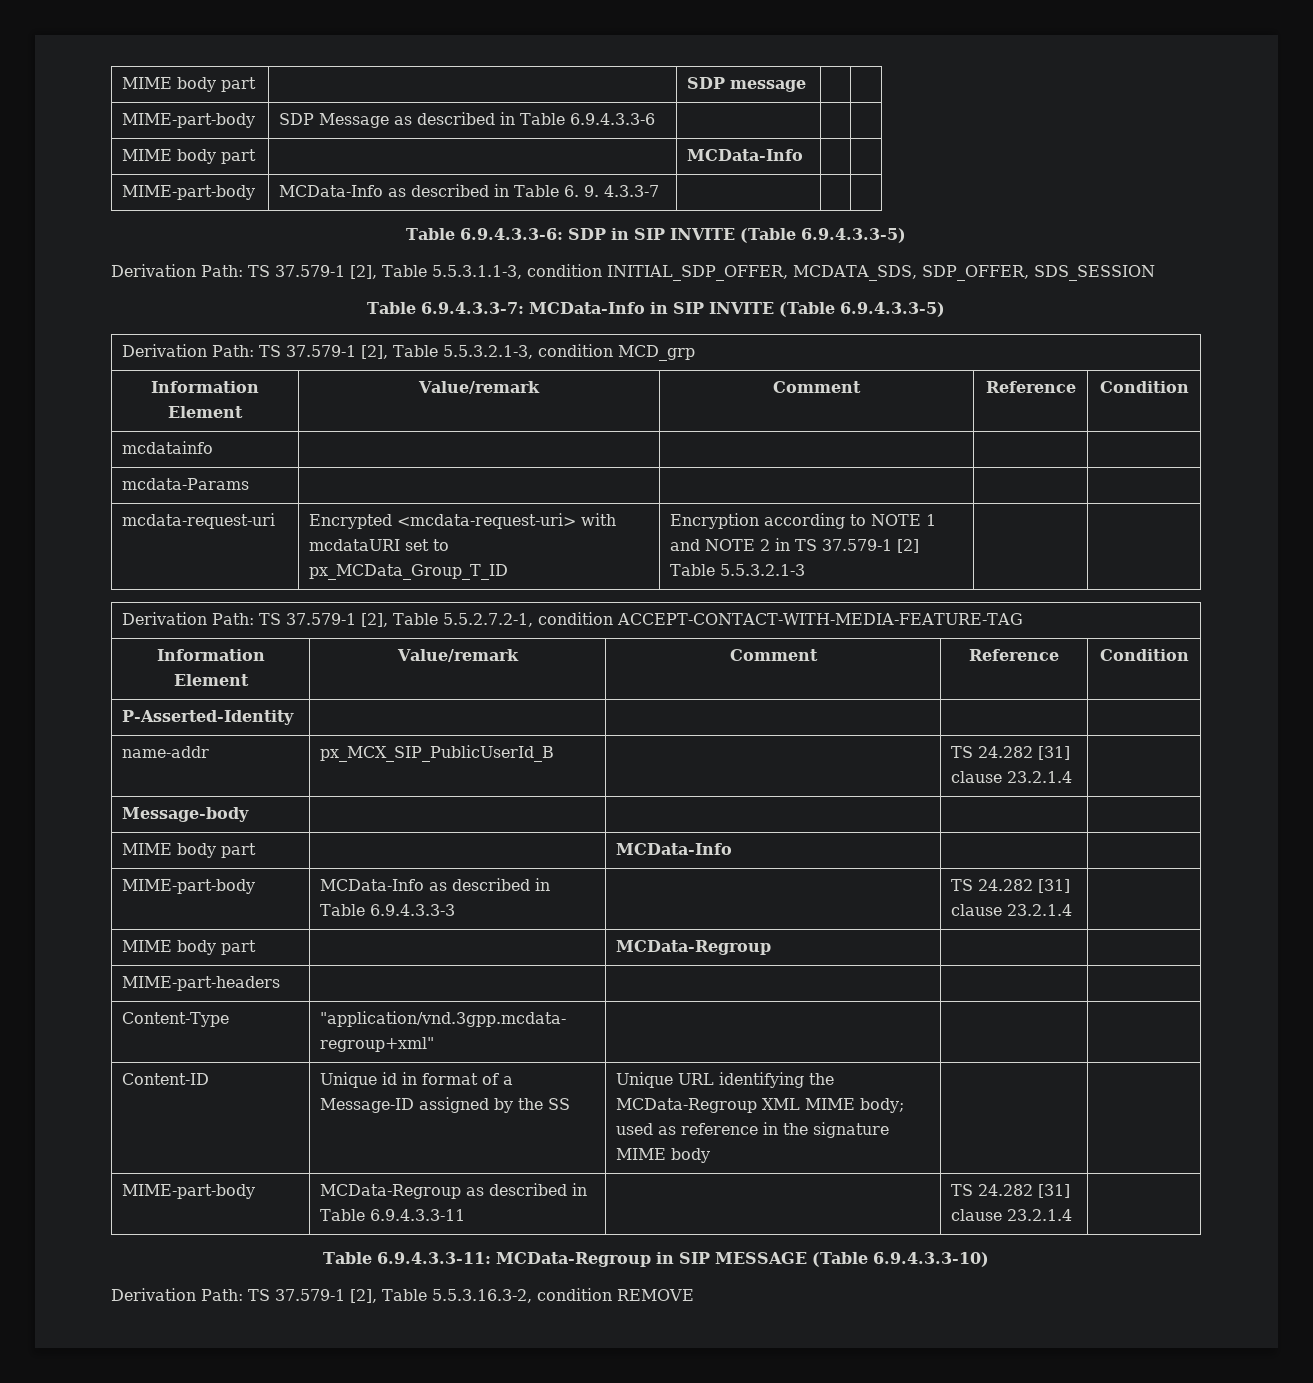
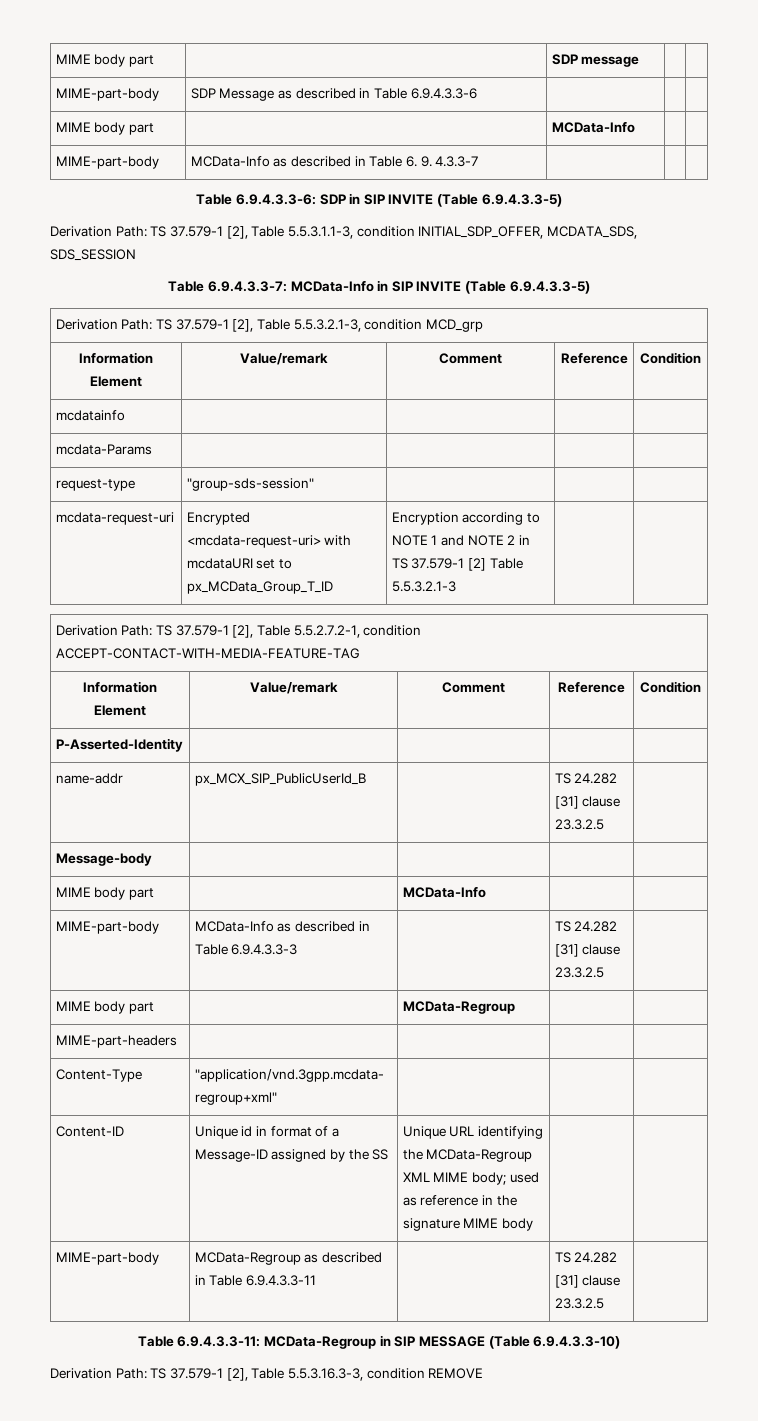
- Derivation Path: TS 37.579-1 [2], Table 5.5.3.1.1-3, condition INITIAL_SDP_OFFER, MCDATA_SDS, SDP_OFFER, SDS_SESSION
+ Derivation Path: TS 37.579-1 [2], Table 5.5.3.1.1-3, condition INITIAL_SDP_OFFER, MCDATA_SDS, SDS_SESSION
+ request-type | "group-sds-session" | | |
- name-addr | px_MCX_SIP_PublicUserId_B | | TS 24.282 [31] clause 23.2.1.4 |
+ name-addr | px_MCX_SIP_PublicUserId_B | | TS 24.282 [31] clause 23.3.2.5 |
- MIME-part-body | MCData-Info as described in Table 6.9.4.3.3-3 | | TS 24.282 [31] clause 23.2.1.4 |
+ MIME-part-body | MCData-Info as described in Table 6.9.4.3.3-3 | | TS 24.282 [31] clause 23.3.2.5 |
- MIME-part-body | MCData-Regroup as described in Table 6.9.4.3.3-11 | | TS 24.282 [31] clause 23.2.1.4 |
+ MIME-part-body | MCData-Regroup as described in Table 6.9.4.3.3-11 | | TS 24.282 [31] clause 23.3.2.5 |
- Derivation Path: TS 37.579-1 [2], Table 5.5.3.16.3-2, condition REMOVE
+ Derivation Path: TS 37.579-1 [2], Table 5.5.3.16.3-3, condition REMOVE

